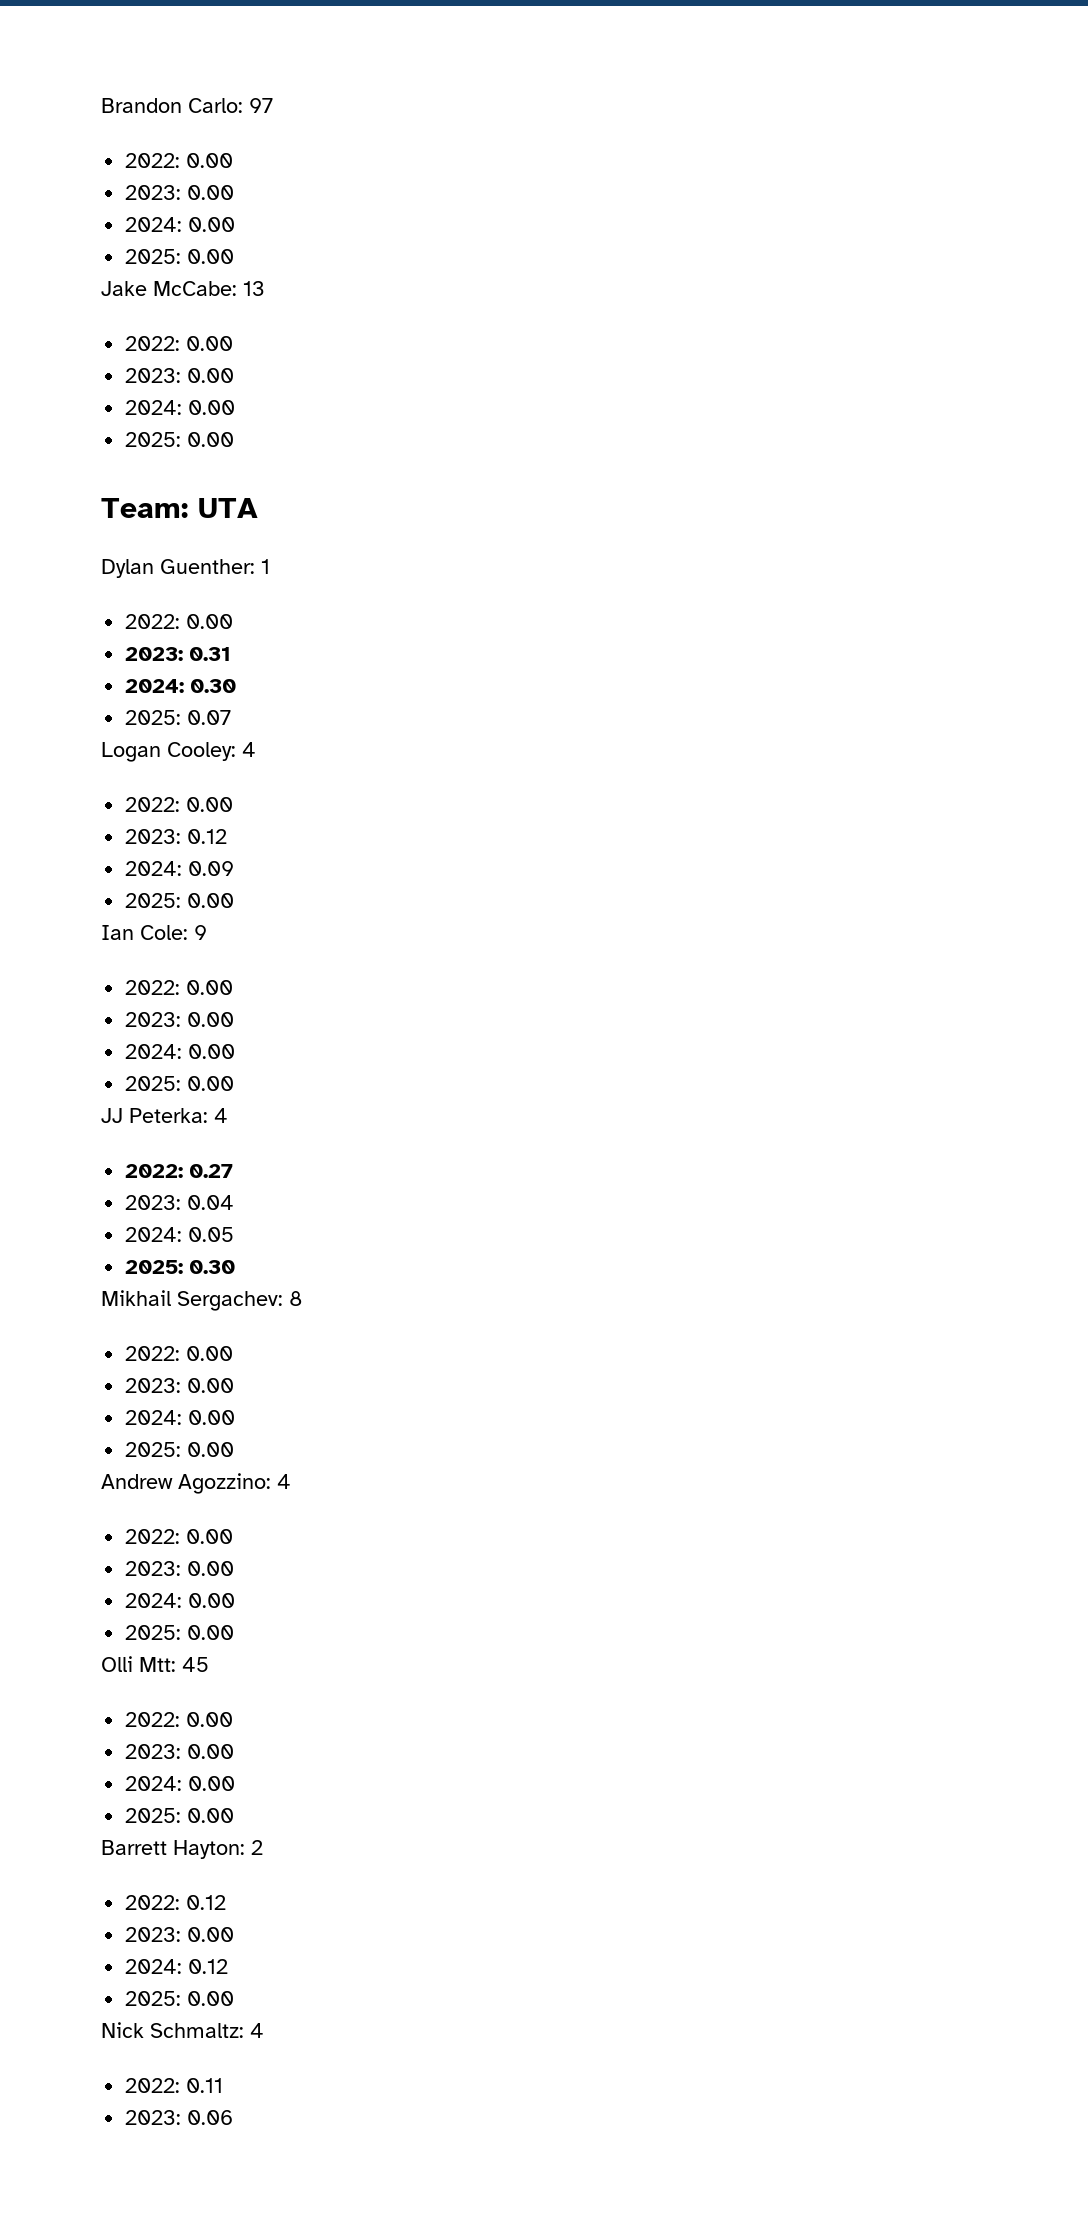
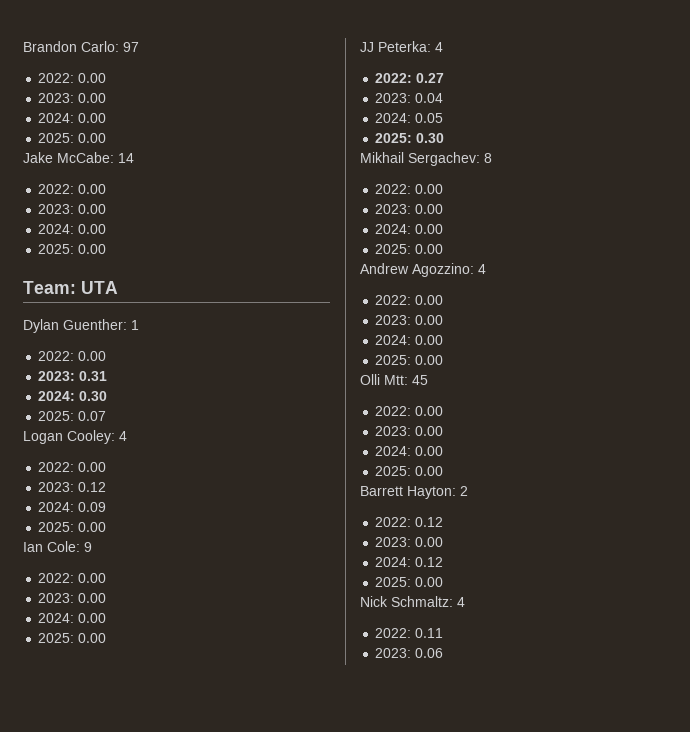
- Jake McCabe: 13
+ Jake McCabe: 14

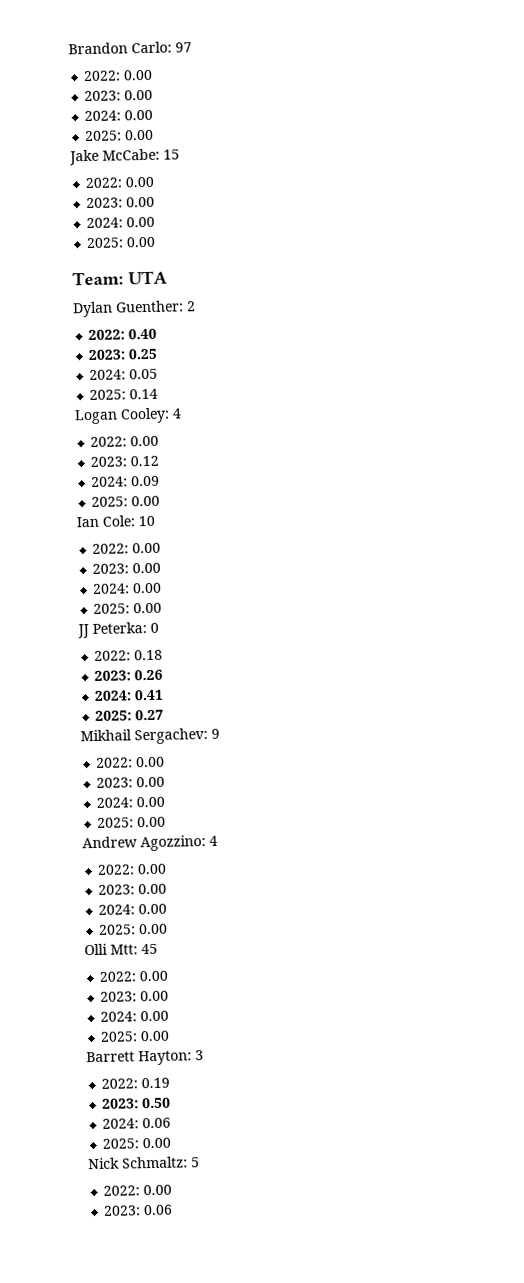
- Jake McCabe: 14
+ Jake McCabe: 15
- Dylan Guenther: 1
- 2022: 0.00
- 2023: 0.31
- 2024: 0.30
- 2025: 0.07
+ Dylan Guenther: 2
+ 2022: 0.40
+ 2023: 0.25
+ 2024: 0.05
+ 2025: 0.14
- Ian Cole: 9
+ Ian Cole: 10
- JJ Peterka: 4
- 2022: 0.27
- 2023: 0.04
- 2024: 0.05
- 2025: 0.30
+ JJ Peterka: 0
+ 2022: 0.18
+ 2023: 0.26
+ 2024: 0.41
+ 2025: 0.27
- Mikhail Sergachev: 8
+ Mikhail Sergachev: 9
- Barrett Hayton: 2
- 2022: 0.12
- 2023: 0.00
- 2024: 0.12
+ Barrett Hayton: 3
+ 2022: 0.19
+ 2023: 0.50
+ 2024: 0.06
- Nick Schmaltz: 4
- 2022: 0.11
+ Nick Schmaltz: 5
+ 2022: 0.00

